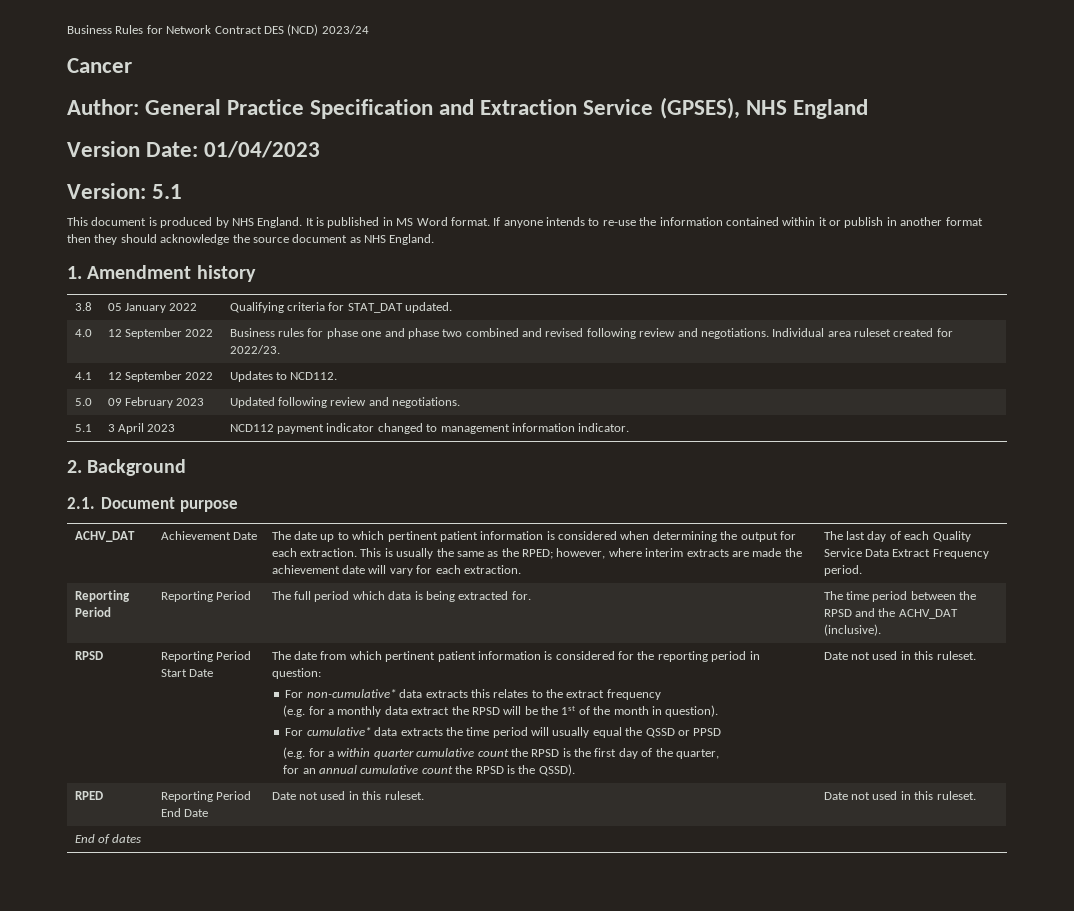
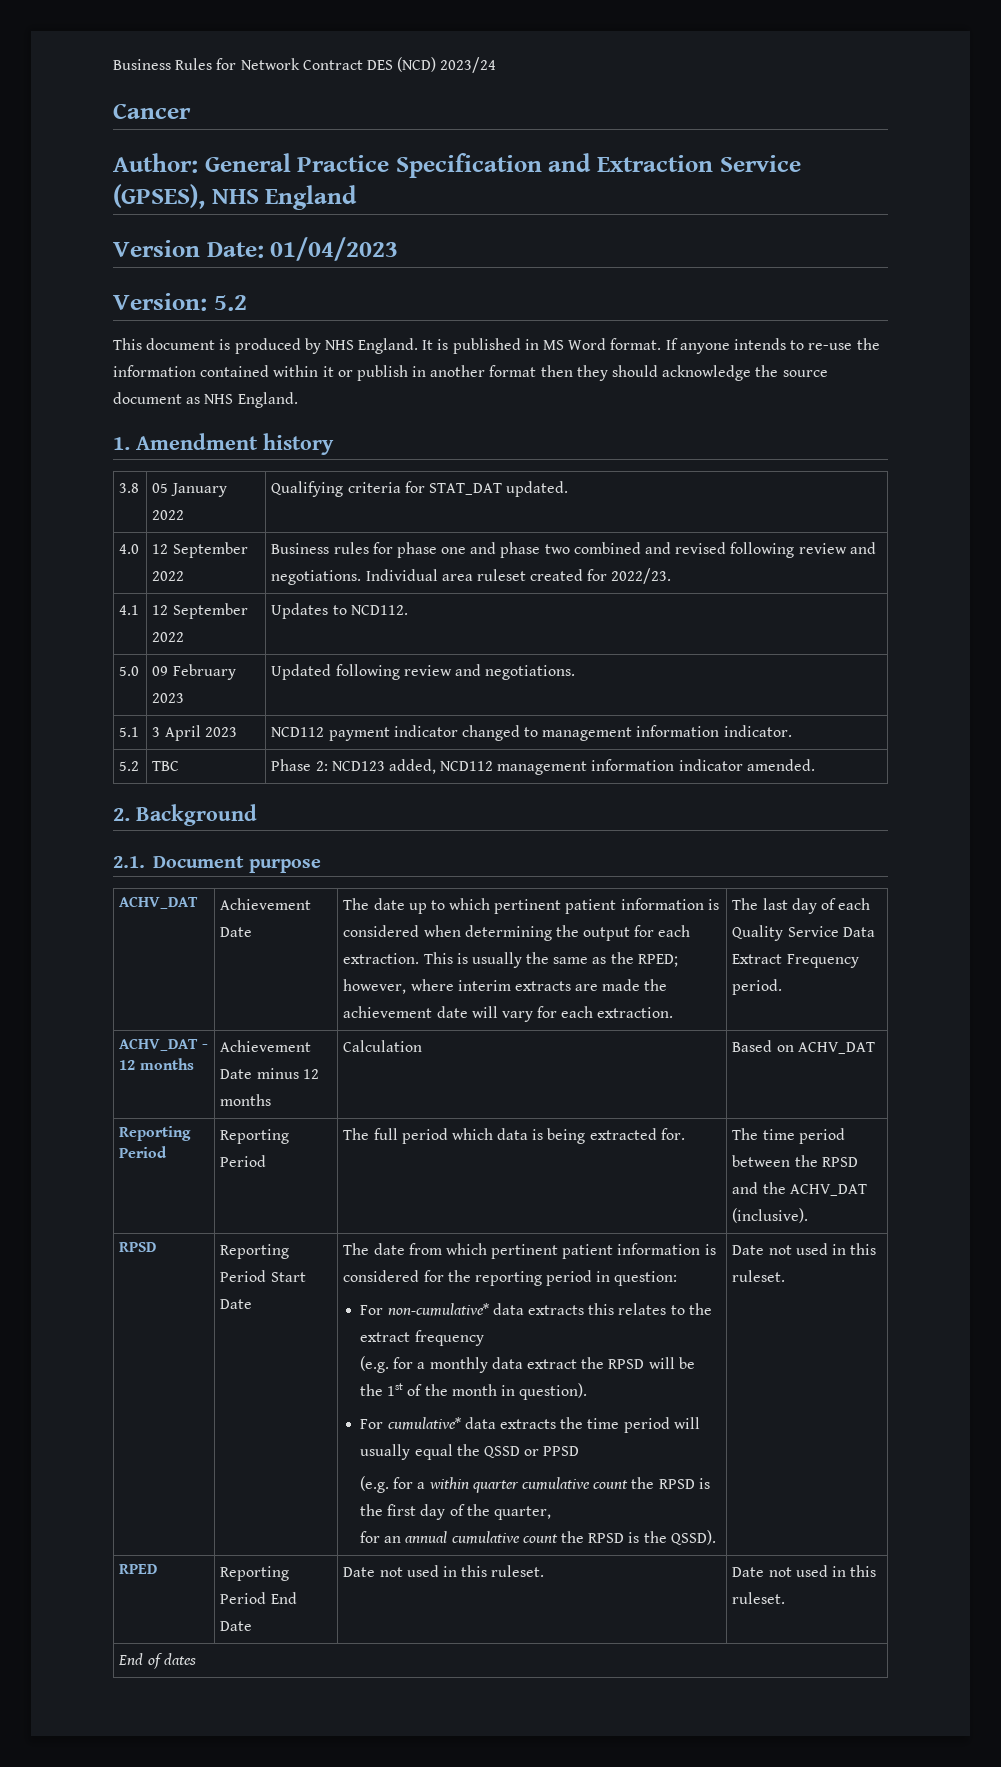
- Version: 5.1
+ Version: 5.2
+ 5.2 | TBC | Phase 2: NCD123 added, NCD112 management information indicator amended.
+ ACHV_DAT - 12 months | Achievement Date minus 12 months | Calculation | Based on ACHV_DAT

